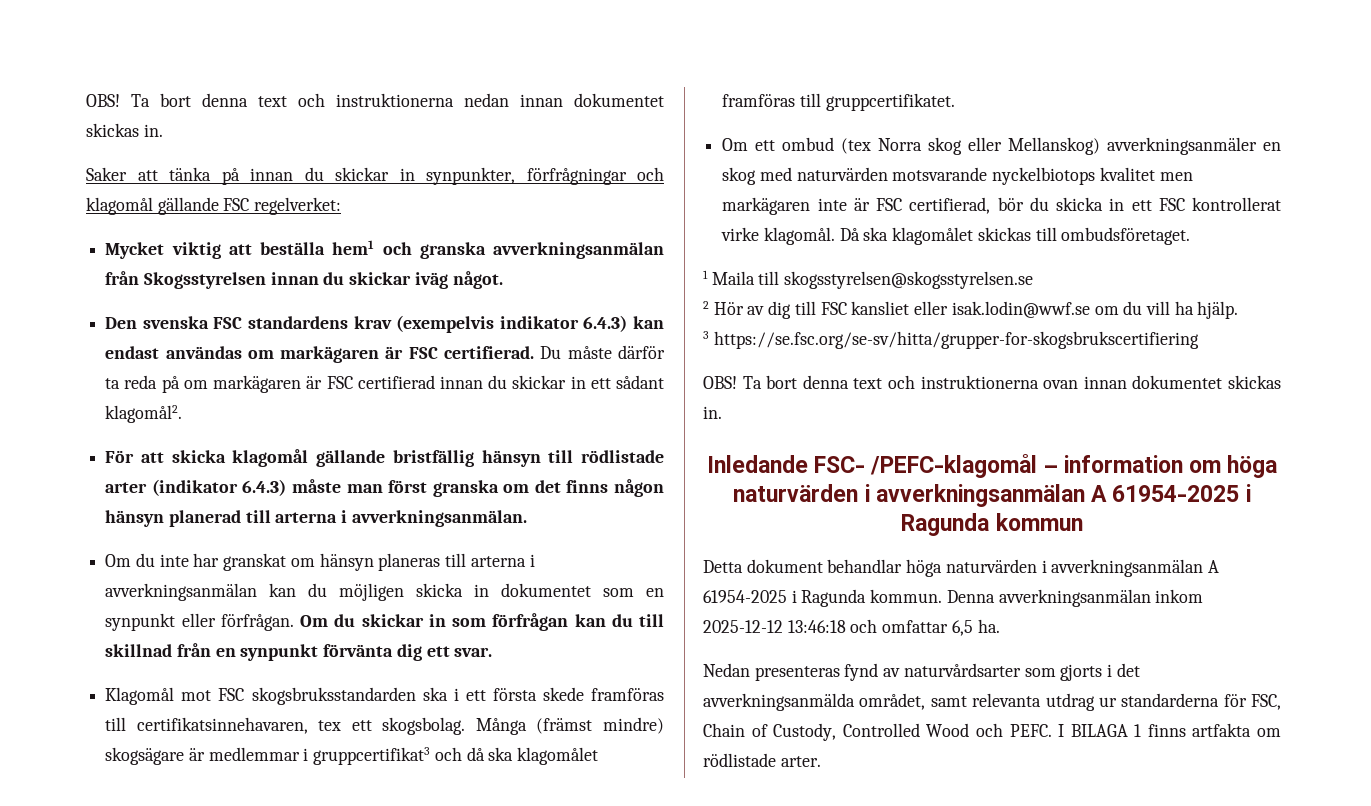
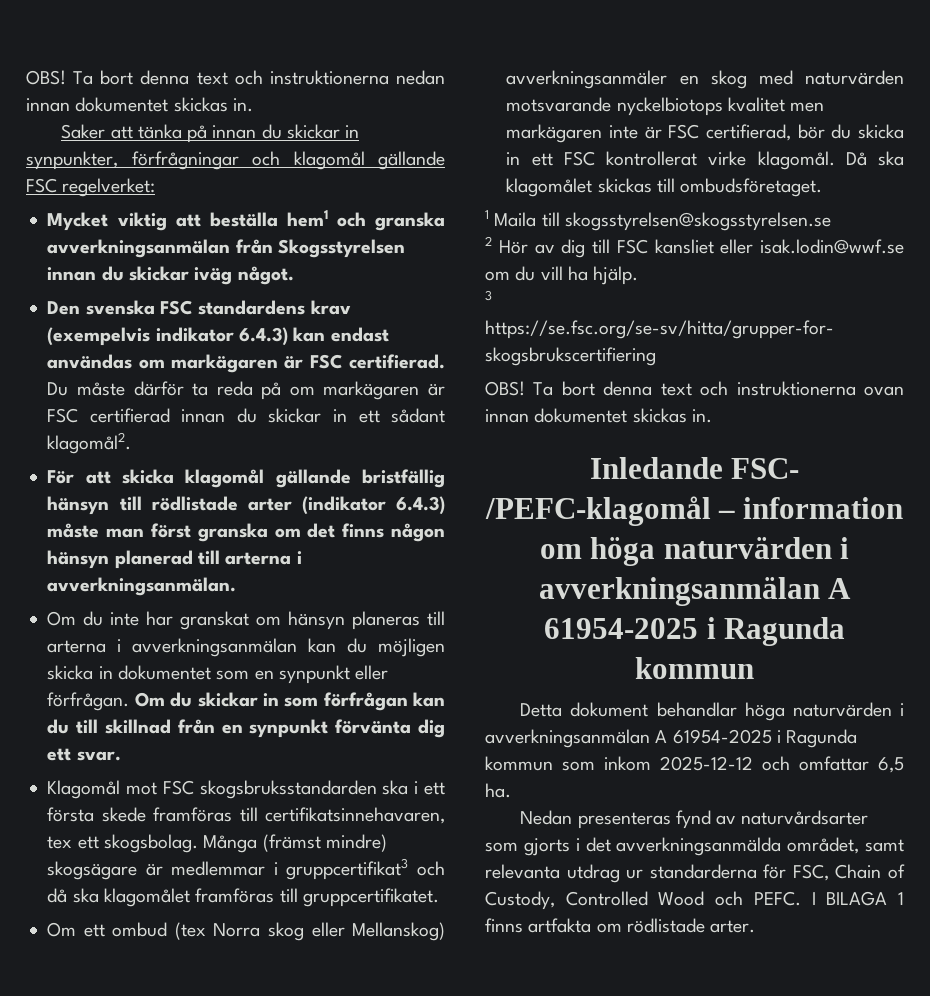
- Detta dokument behandlar höga naturvärden i avverkningsanmälan A 61954-2025 i Ragunda kommun. Denna avverkningsanmälan inkom 2025-12-12 13:46:18 och omfattar 6,5 ha.
+ Detta dokument behandlar höga naturvärden i avverkningsanmälan A 61954-2025 i Ragunda kommun som inkom 2025-12-12 och omfattar 6,5 ha.

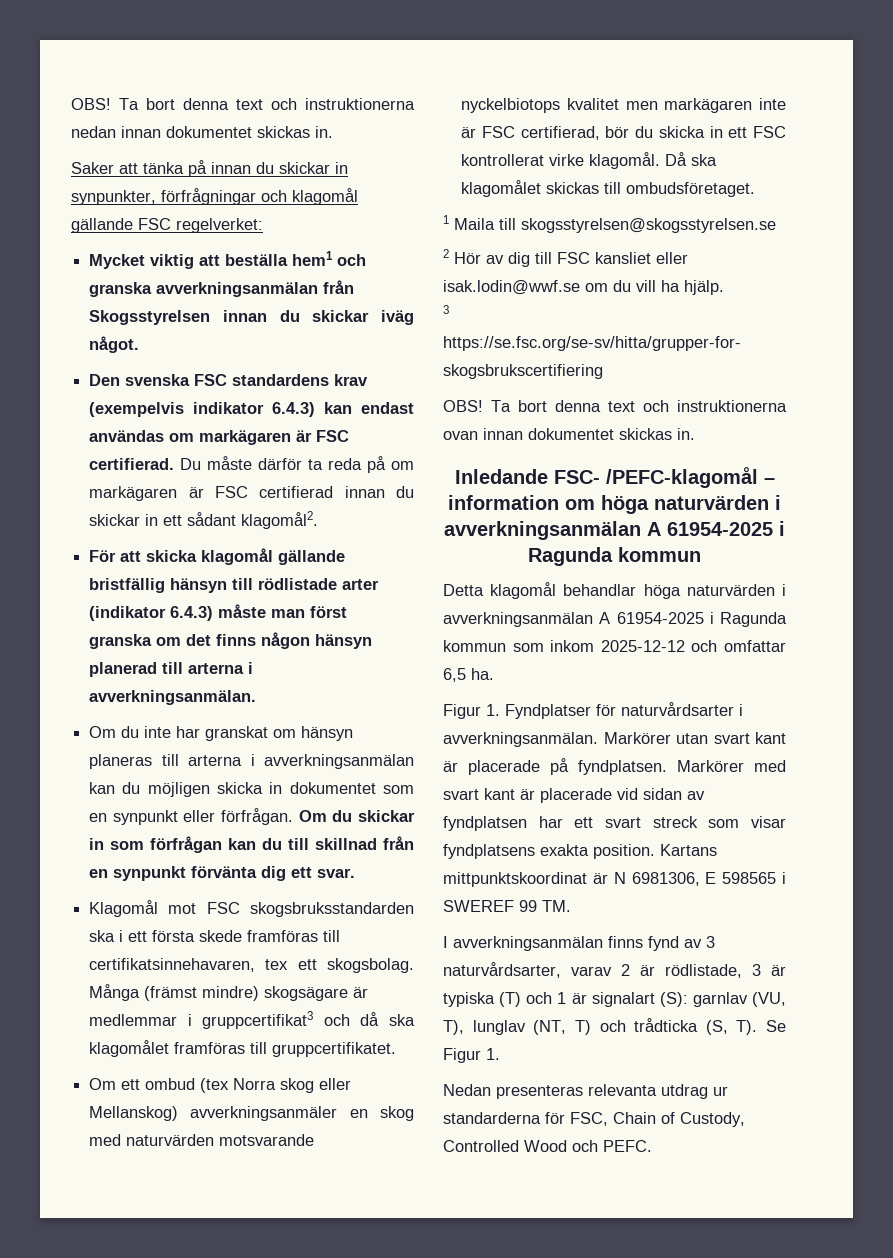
- Detta dokument behandlar höga naturvärden i avverkningsanmälan A 61954-2025 i Ragunda kommun som inkom 2025-12-12 och omfattar 6,5 ha.
+ Detta klagomål behandlar höga naturvärden i avverkningsanmälan A 61954-2025 i Ragunda kommun som inkom 2025-12-12 och omfattar 6,5 ha.
- Nedan presenteras fynd av naturvårdsarter som gjorts i det avverkningsanmälda området, samt relevanta utdrag ur standarderna för FSC, Chain of Custody, Controlled Wood och PEFC. I BILAGA 1 finns artfakta om rödlistade arter.
+ Figur 1. Fyndplatser för naturvårdsarter i avverkningsanmälan. Markörer utan svart kant är placerade på fyndplatsen. Markörer med svart kant är placerade vid sidan av fyndplatsen har ett svart streck som visar fyndplatsens exakta position. Kartans mittpunktskoordinat är N 6981306, E 598565 i SWEREF 99 TM.
+ I avverkningsanmälan finns fynd av 3 naturvårdsarter, varav 2 är rödlistade, 3 är typiska (T) och 1 är signalart (S): garnlav (VU, T), lunglav (NT, T) och trådticka (S, T). Se Figur 1.
+ Nedan presenteras relevanta utdrag ur standarderna för FSC, Chain of Custody, Controlled Wood och PEFC.

